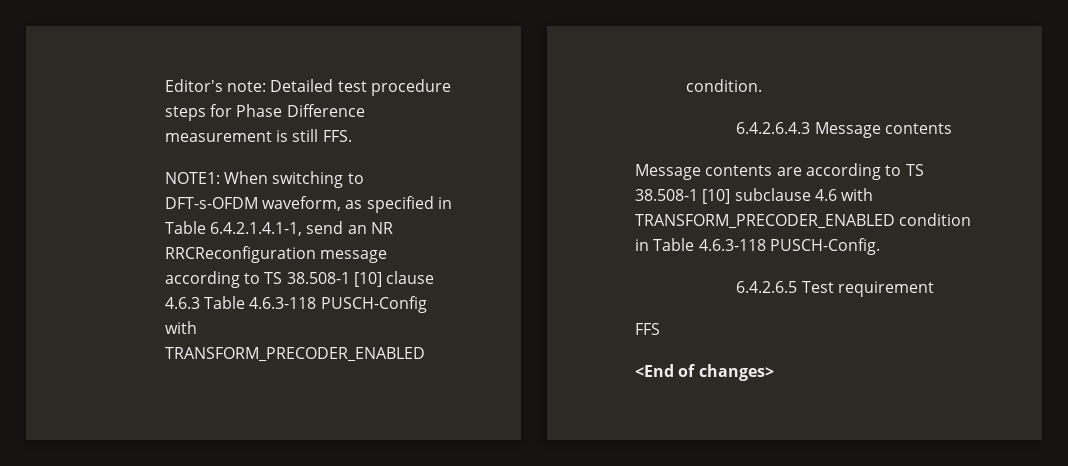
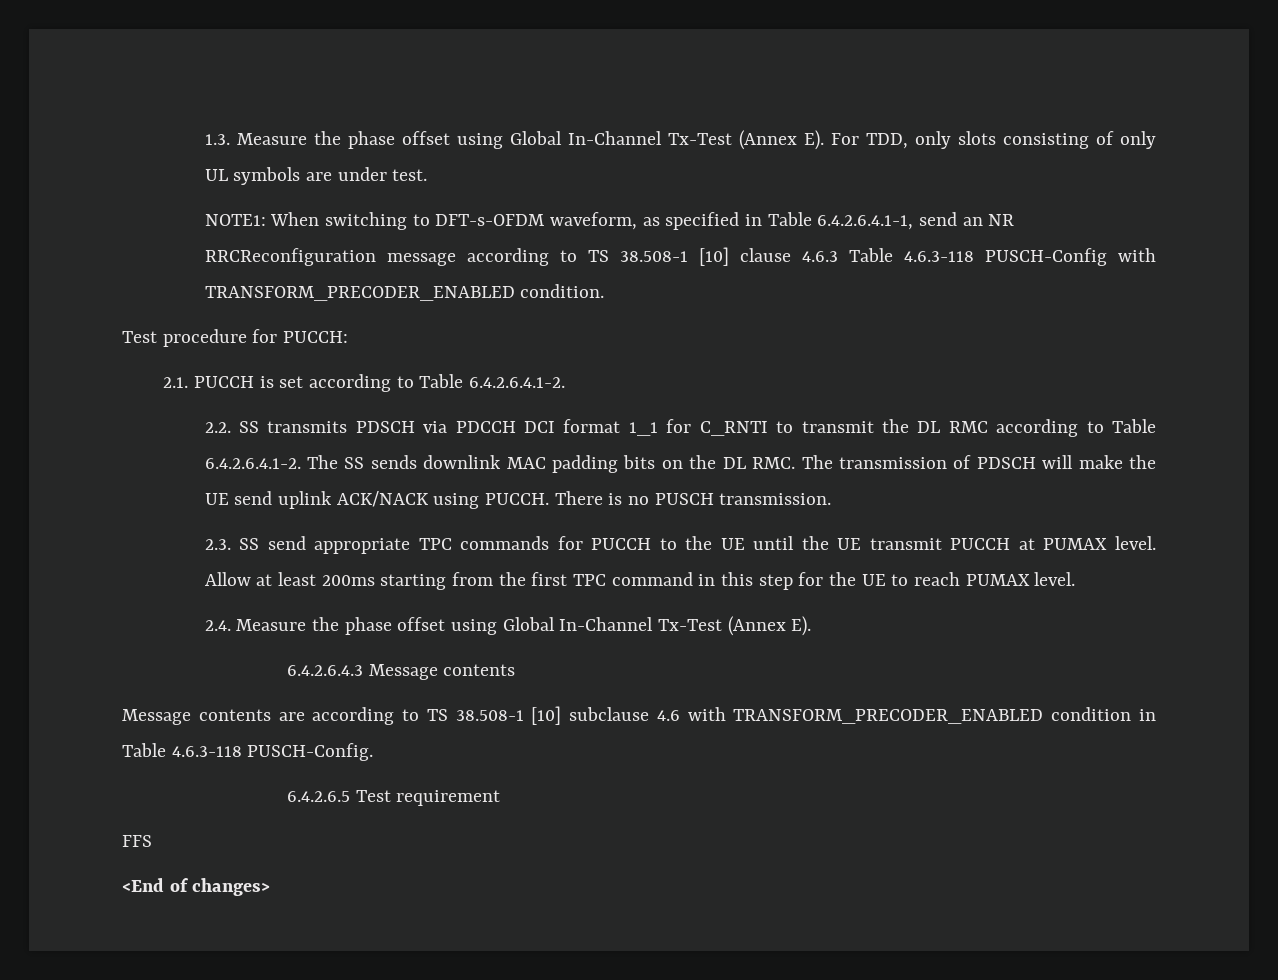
- Editor's note: Detailed test procedure steps for Phase Difference measurement is still FFS.
+ 1.3. Measure the phase offset using Global In-Channel Tx-Test (Annex E). For TDD, only slots consisting of only UL symbols are under test.
- NOTE1: When switching to DFT-s-OFDM waveform, as specified in Table 6.4.2.1.4.1-1, send an NR RRCReconfiguration message according to TS 38.508-1 [10] clause 4.6.3 Table 4.6.3-118 PUSCH-Config with TRANSFORM_PRECODER_ENABLED condition.
+ NOTE1: When switching to DFT-s-OFDM waveform, as specified in Table 6.4.2.6.4.1-1, send an NR RRCReconfiguration message according to TS 38.508-1 [10] clause 4.6.3 Table 4.6.3-118 PUSCH-Config with TRANSFORM_PRECODER_ENABLED condition.
+ Test procedure for PUCCH:
+ 2.1. PUCCH is set according to Table 6.4.2.6.4.1-2.
+ 2.2. SS transmits PDSCH via PDCCH DCI format 1_1 for C_RNTI to transmit the DL RMC according to Table 6.4.2.6.4.1-2. The SS sends downlink MAC padding bits on the DL RMC. The transmission of PDSCH will make the UE send uplink ACK/NACK using PUCCH. There is no PUSCH transmission.
+ 2.3. SS send appropriate TPC commands for PUCCH to the UE until the UE transmit PUCCH at PUMAX level. Allow at least 200ms starting from the first TPC command in this step for the UE to reach PUMAX level.
+ 2.4. Measure the phase offset using Global In-Channel Tx-Test (Annex E).

